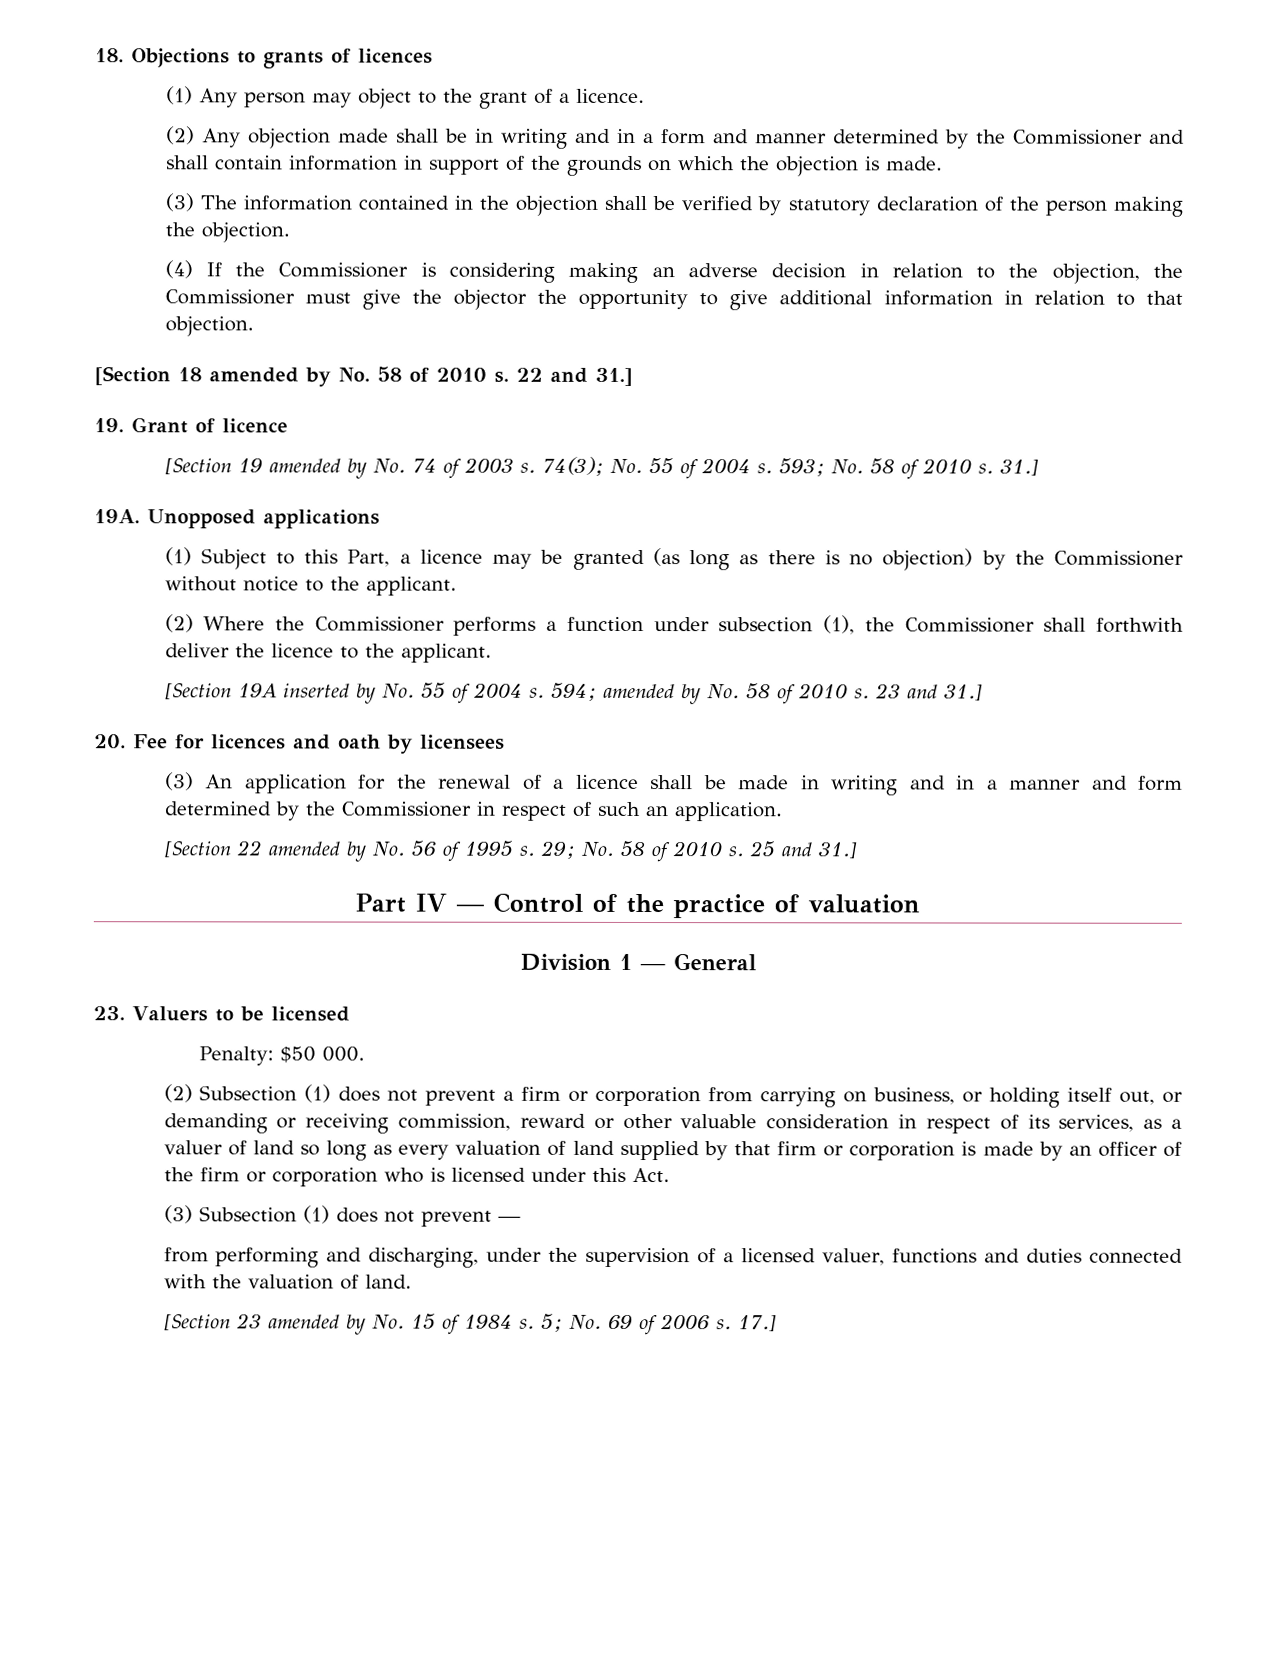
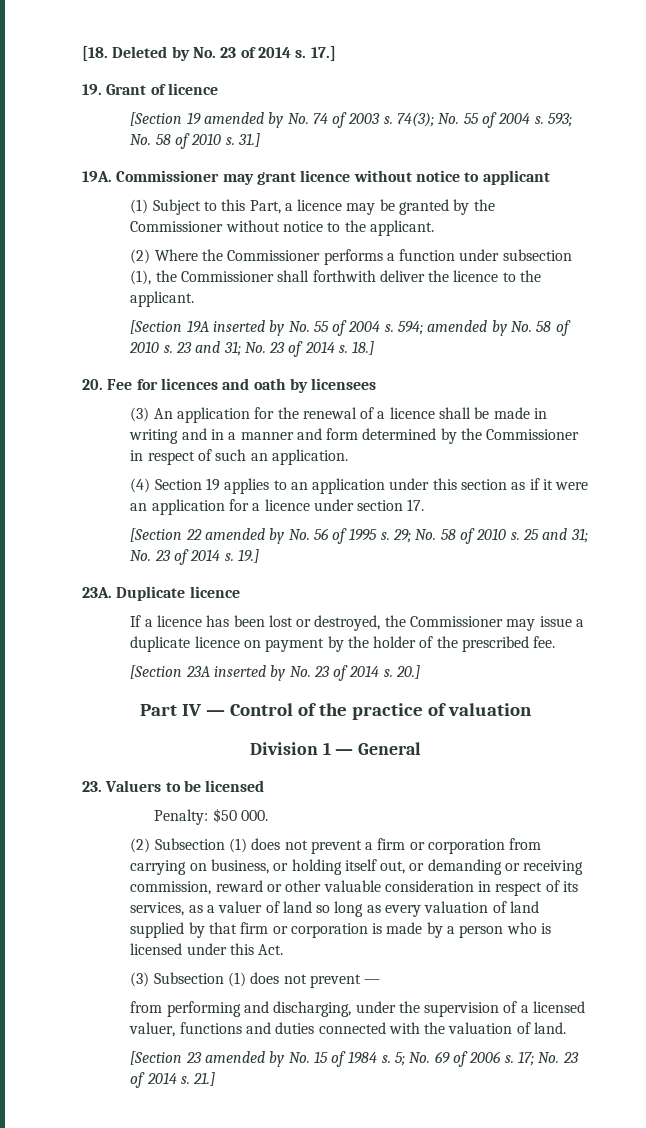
- 18. Objections to grants of licences
- (1) Any person may object to the grant of a licence.
- (2) Any objection made shall be in writing and in a form and manner determined by the Commissioner and shall contain information in support of the grounds on which the objection is made.
- (3) The information contained in the objection shall be verified by statutory declaration of the person making the objection.
- (4) If the Commissioner is considering making an adverse decision in relation to the objection, the Commissioner must give the objector the opportunity to give additional information in relation to that objection.
- [Section 18 amended by No. 58 of 2010 s. 22 and 31.]
+ [18. Deleted by No. 23 of 2014 s. 17.]
- Unopposed applications
+ Commissioner may grant licence without notice to applicant
- (1) Subject to this Part, a licence may be granted (as long as there is no objection) by the Commissioner without notice to the applicant.
+ (1) Subject to this Part, a licence may be granted by the Commissioner without notice to the applicant.
- 23 and 31.]
+ 23 and 31; No. 23 of 2014 s. 18.]
+ (4) Section 19 applies to an application under this section as if it were an application for a licence under section 17.
- 25 and 31.]
+ 25 and 31; No. 23 of 2014 s. 19.]
+ 23A. Duplicate licence
+ If a licence has been lost or destroyed, the Commissioner may issue a duplicate licence on payment by the holder of the prescribed fee.
+ [Section 23A inserted by No. 23 of 2014 s. 20.]
- (2) Subsection (1) does not prevent a firm or corporation from carrying on business, or holding itself out, or demanding or receiving commission, reward or other valuable consideration in respect of its services, as a valuer of land so long as every valuation of land supplied by that firm or corporation is made by an officer of the firm or corporation who is licensed under this Act.
+ (2) Subsection (1) does not prevent a firm or corporation from carrying on business, or holding itself out, or demanding or receiving commission, reward or other valuable consideration in respect of its services, as a valuer of land so long as every valuation of land supplied by that firm or corporation is made by a person who is licensed under this Act.
- 17.]
+ 17; No. 23 of 2014 s. 21.]

